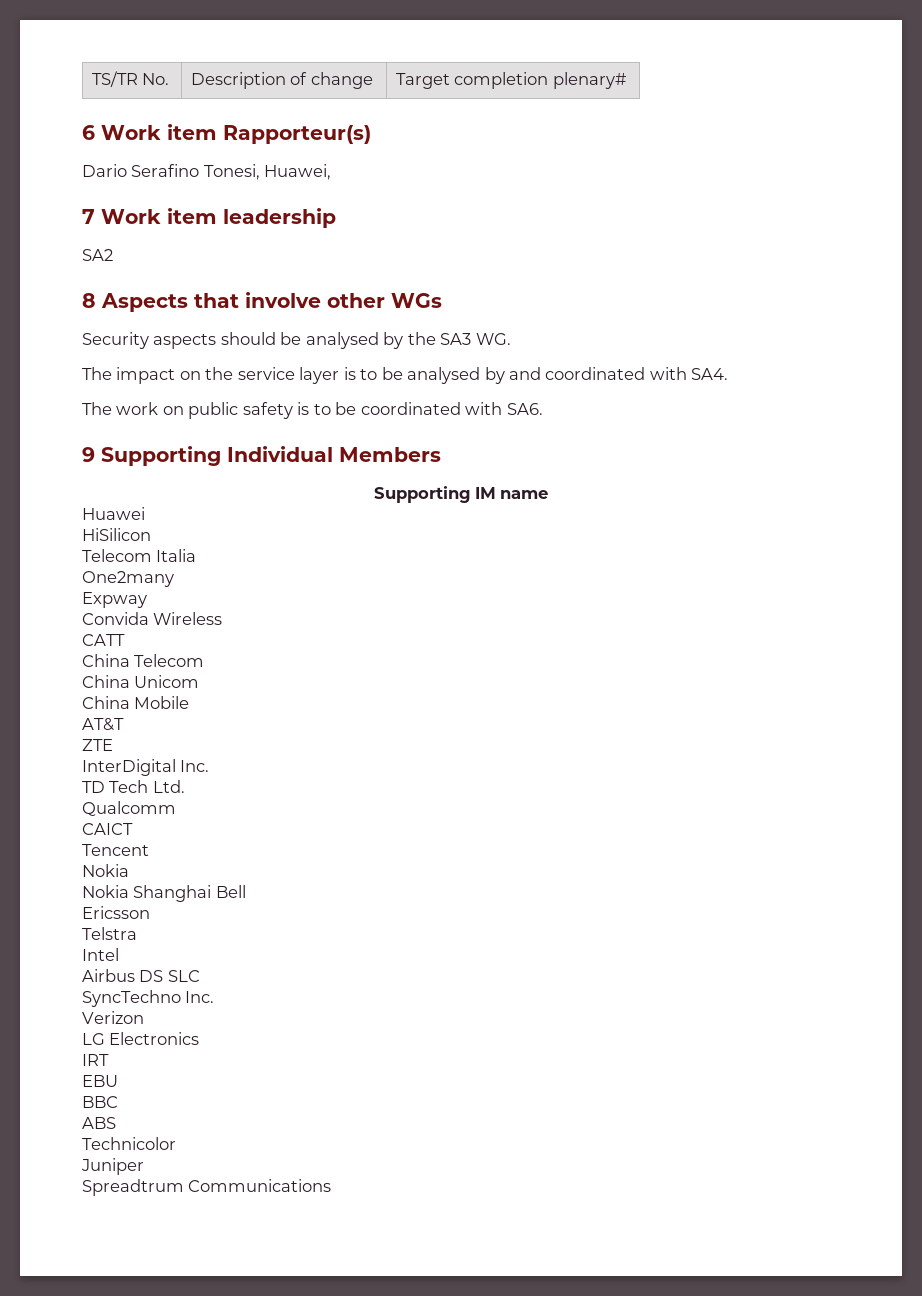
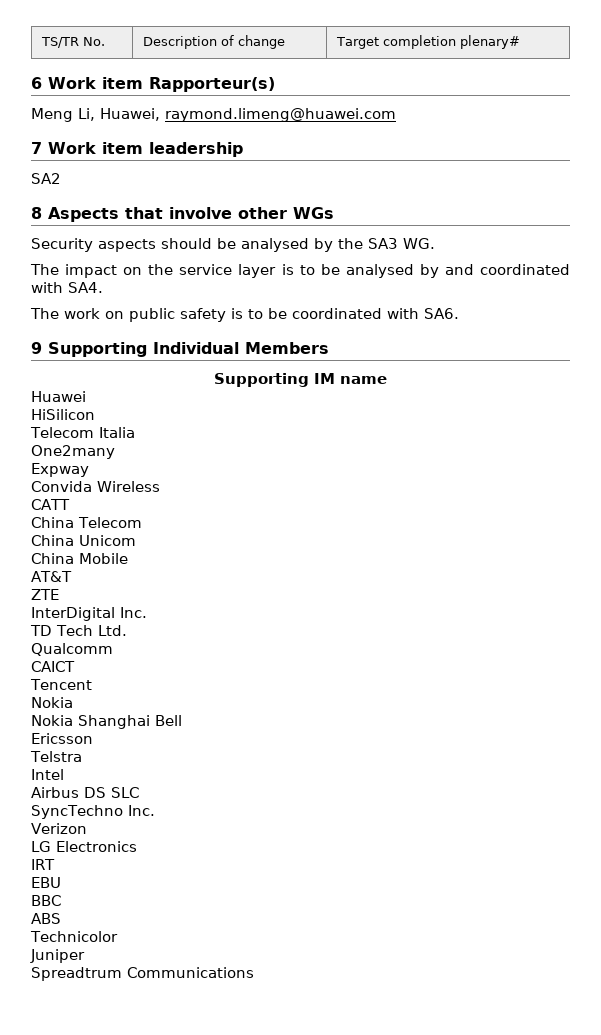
- Dario Serafino Tonesi, Huawei,
+ Meng Li, Huawei, raymond.limeng@huawei.com

